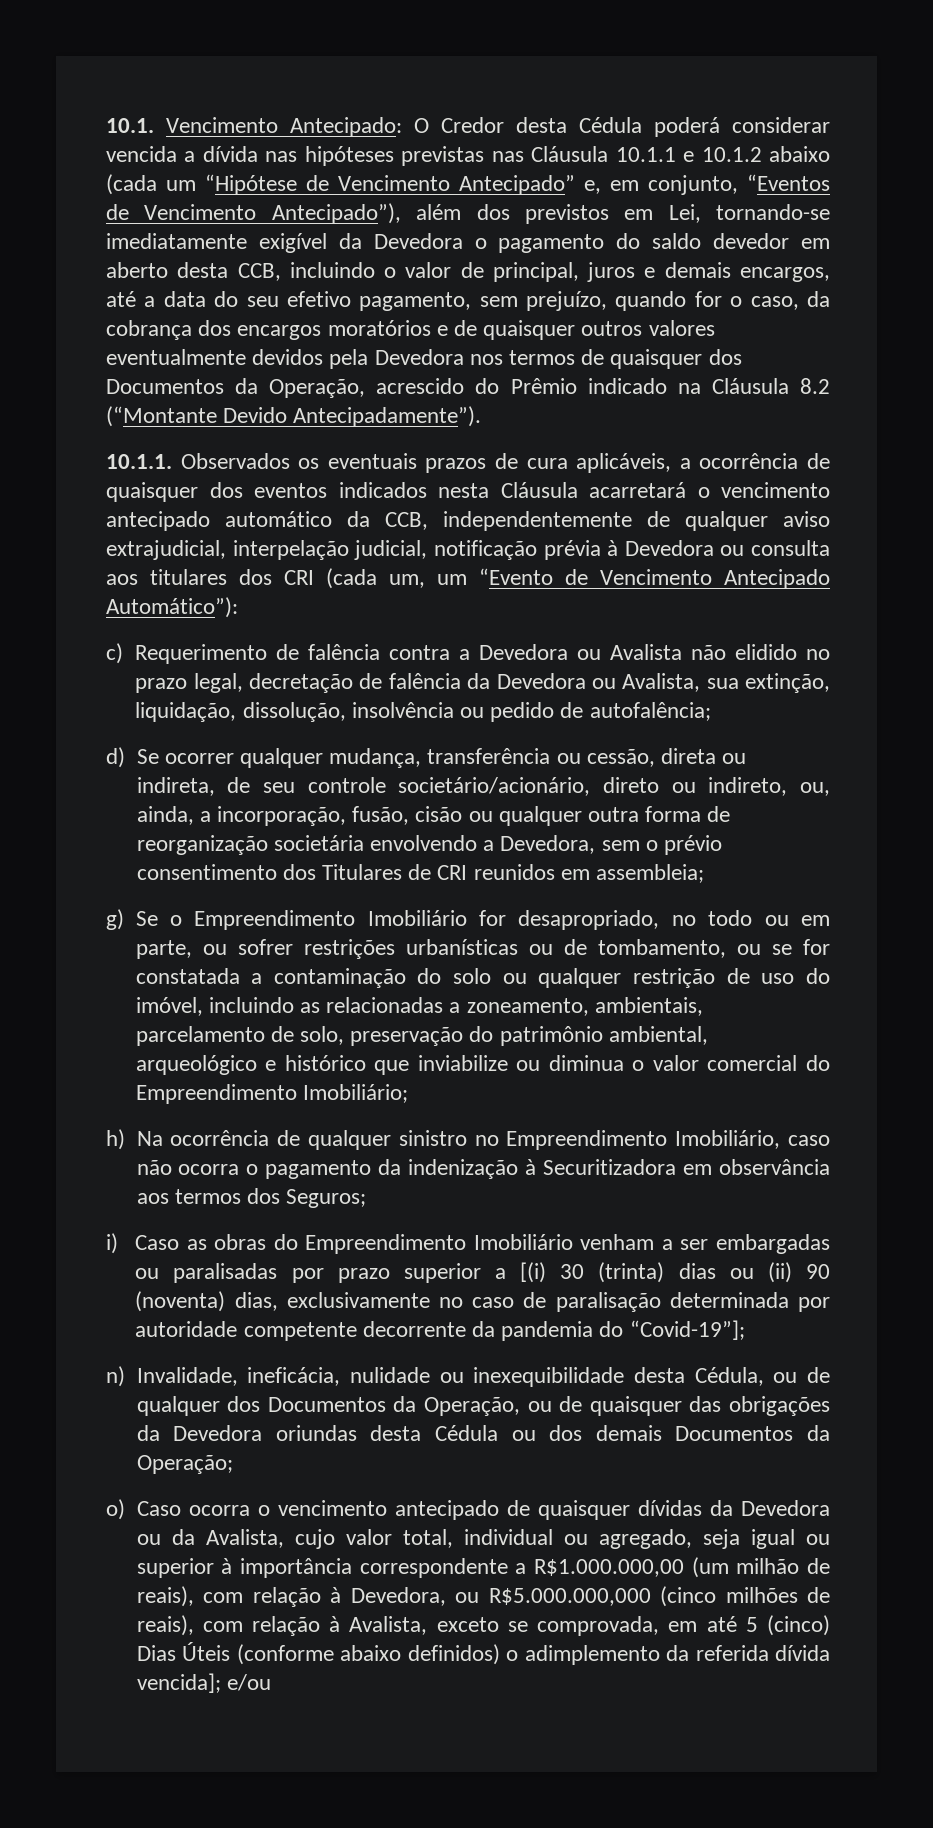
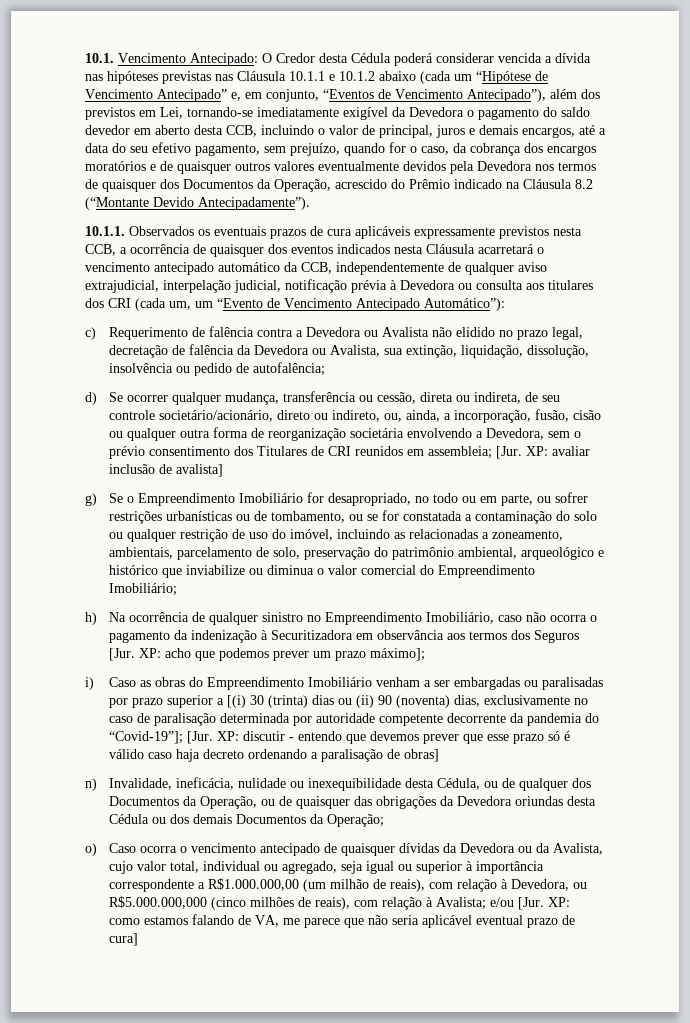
- 10.1.1. Observados os eventuais prazos de cura aplicáveis, a ocorrência de quaisquer dos eventos indicados nesta Cláusula acarretará o vencimento antecipado automático da CCB, independentemente de qualquer aviso extrajudicial, interpelação judicial, notificação prévia à Devedora ou consulta aos titulares dos CRI (cada um, um “Evento de Vencimento Antecipado Automático”):
+ 10.1.1. Observados os eventuais prazos de cura aplicáveis expressamente previstos nesta CCB, a ocorrência de quaisquer dos eventos indicados nesta Cláusula acarretará o vencimento antecipado automático da CCB, independentemente de qualquer aviso extrajudicial, interpelação judicial, notificação prévia à Devedora ou consulta aos titulares dos CRI (cada um, um “Evento de Vencimento Antecipado Automático”):
- d) Se ocorrer qualquer mudança, transferência ou cessão, direta ou indireta, de seu controle societário/acionário, direto ou indireto, ou, ainda, a incorporação, fusão, cisão ou qualquer outra forma de reorganização societária envolvendo a Devedora, sem o prévio consentimento dos Titulares de CRI reunidos em assembleia;
+ d) Se ocorrer qualquer mudança, transferência ou cessão, direta ou indireta, de seu controle societário/acionário, direto ou indireto, ou, ainda, a incorporação, fusão, cisão ou qualquer outra forma de reorganização societária envolvendo a Devedora, sem o prévio consentimento dos Titulares de CRI reunidos em assembleia; [Jur. XP: avaliar inclusão de avalista]
- h) Na ocorrência de qualquer sinistro no Empreendimento Imobiliário, caso não ocorra o pagamento da indenização à Securitizadora em observância aos termos dos Seguros;
+ h) Na ocorrência de qualquer sinistro no Empreendimento Imobiliário, caso não ocorra o pagamento da indenização à Securitizadora em observância aos termos dos Seguros [Jur. XP: acho que podemos prever um prazo máximo];
- i) Caso as obras do Empreendimento Imobiliário venham a ser embargadas ou paralisadas por prazo superior a [(i) 30 (trinta) dias ou (ii) 90 (noventa) dias, exclusivamente no caso de paralisação determinada por autoridade competente decorrente da pandemia do “Covid-19”];
+ i) Caso as obras do Empreendimento Imobiliário venham a ser embargadas ou paralisadas por prazo superior a [(i) 30 (trinta) dias ou (ii) 90 (noventa) dias, exclusivamente no caso de paralisação determinada por autoridade competente decorrente da pandemia do “Covid-19”]; [Jur. XP: discutir - entendo que devemos prever que esse prazo só é válido caso haja decreto ordenando a paralisação de obras]
- o) Caso ocorra o vencimento antecipado de quaisquer dívidas da Devedora ou da Avalista, cujo valor total, individual ou agregado, seja igual ou superior à importância correspondente a R$1.000.000,00 (um milhão de reais), com relação à Devedora, ou R$5.000.000,000 (cinco milhões de reais), com relação à Avalista, exceto se comprovada, em até 5 (cinco) Dias Úteis (conforme abaixo definidos) o adimplemento da referida dívida vencida]; e/ou
+ o) Caso ocorra o vencimento antecipado de quaisquer dívidas da Devedora ou da Avalista, cujo valor total, individual ou agregado, seja igual ou superior à importância correspondente a R$1.000.000,00 (um milhão de reais), com relação à Devedora, ou R$5.000.000,000 (cinco milhões de reais), com relação à Avalista; e/ou [Jur. XP: como estamos falando de VA, me parece que não seria aplicável eventual prazo de cura]

